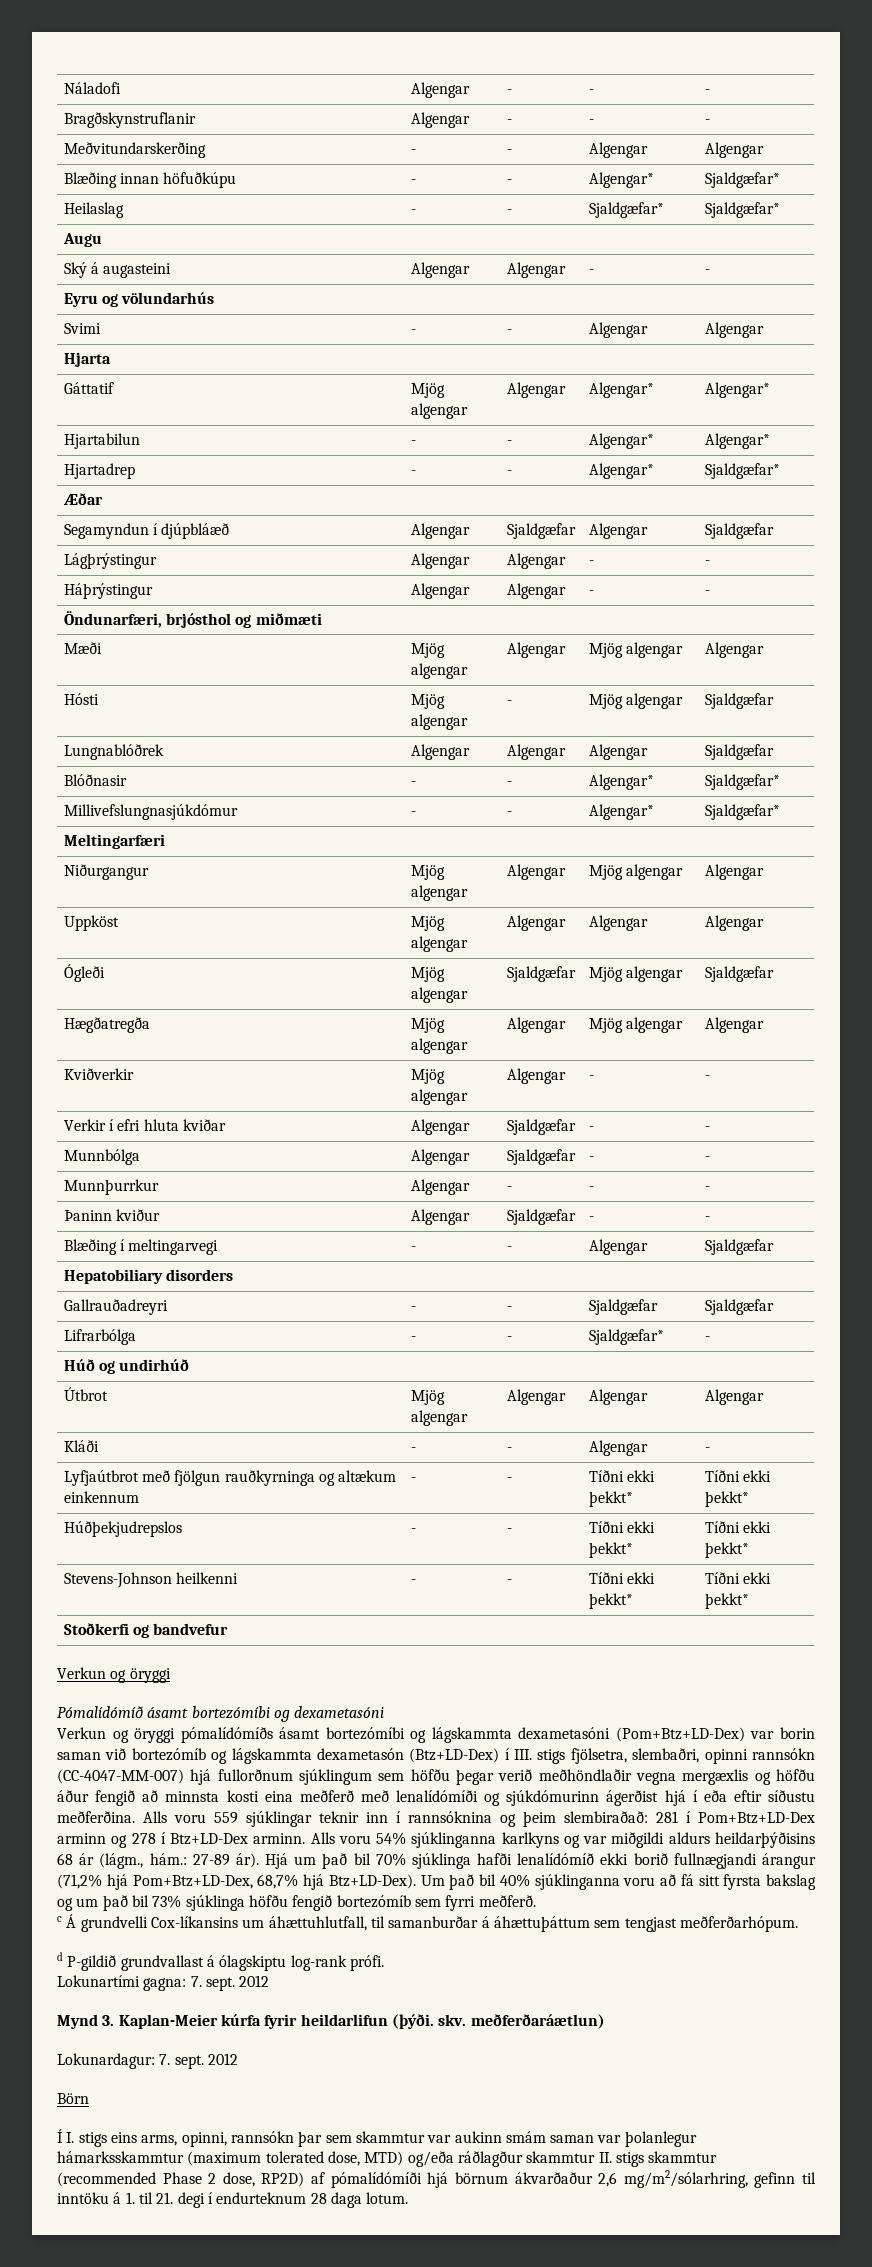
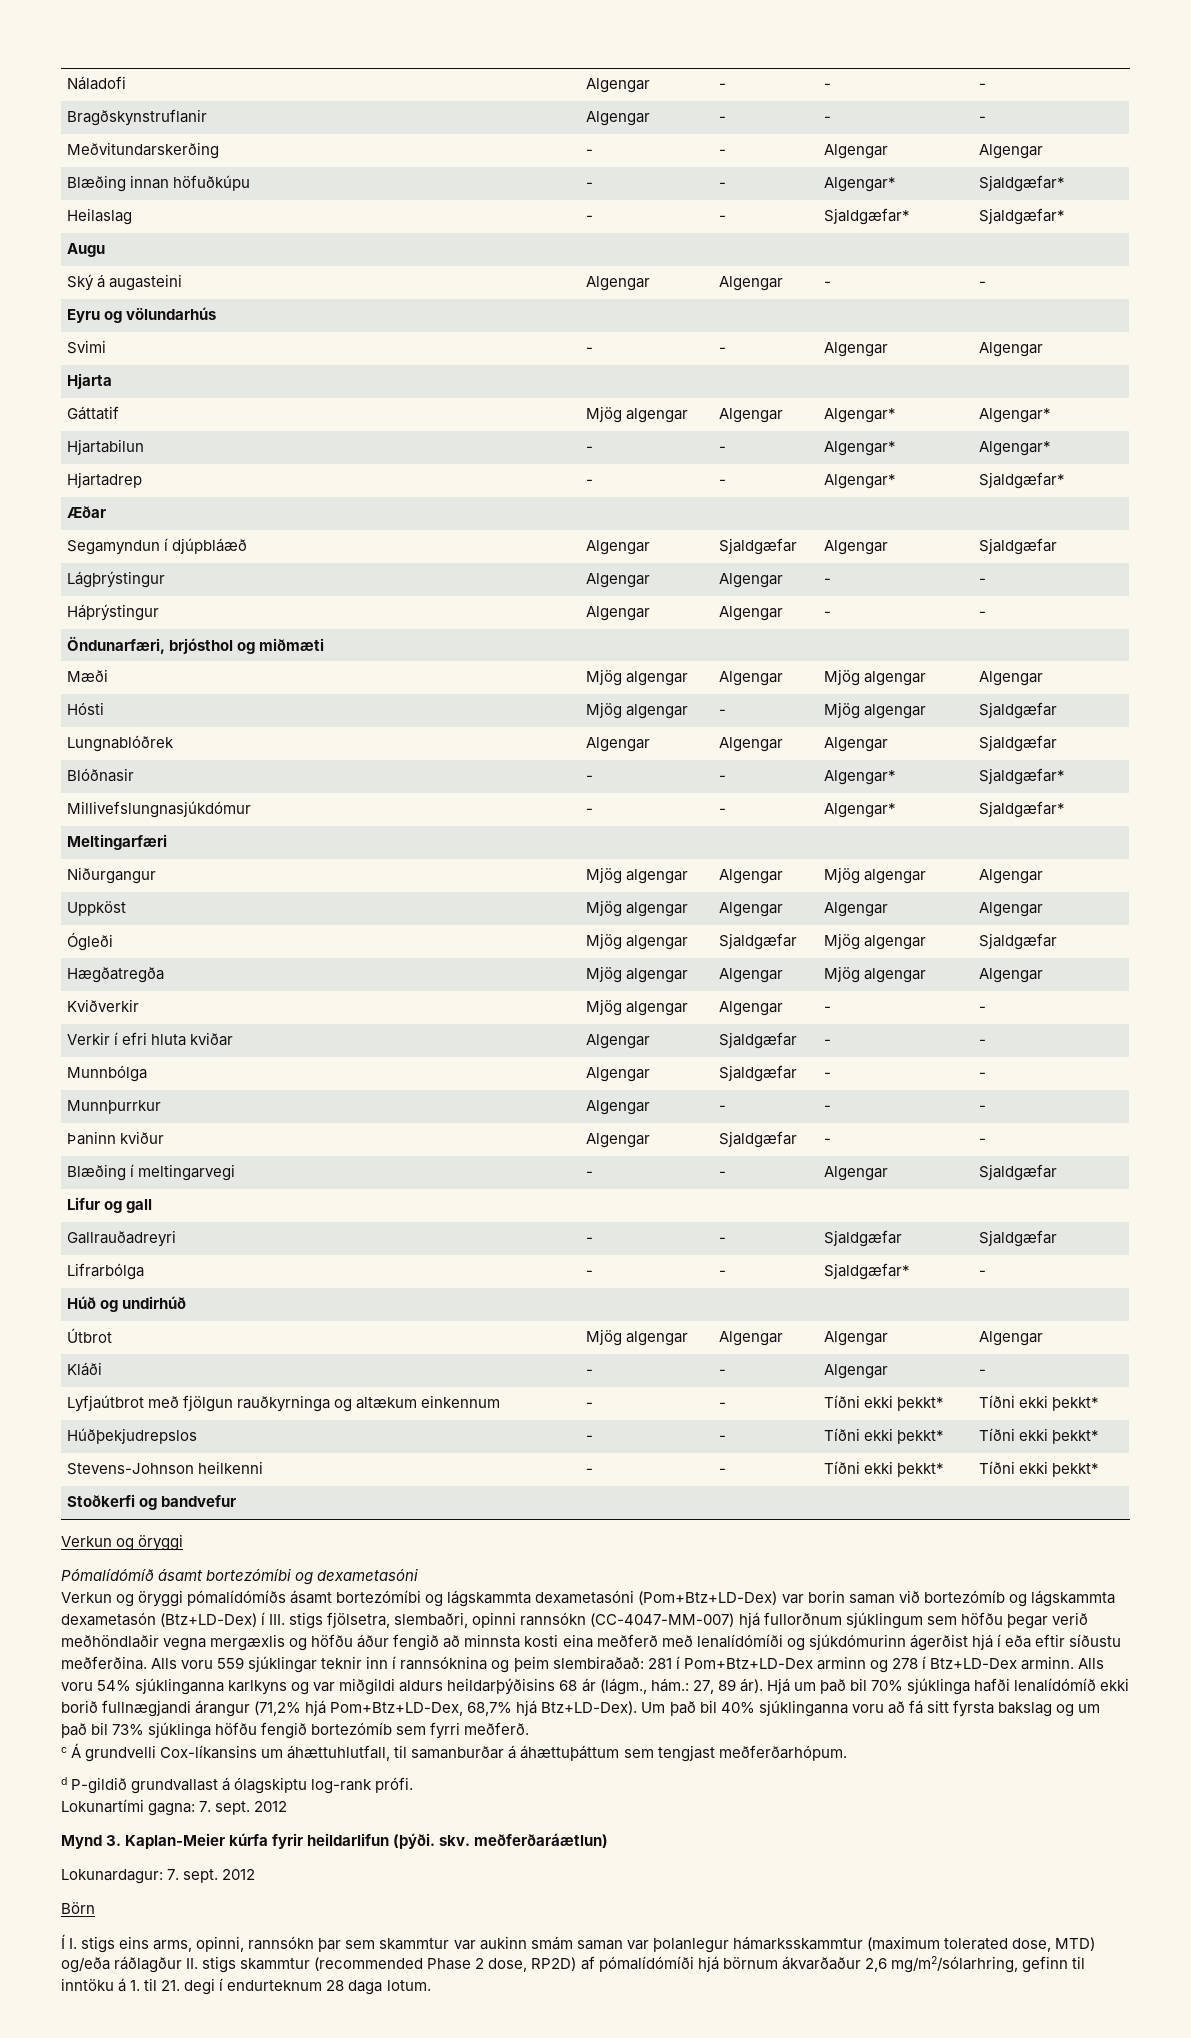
- Hepatobiliary disorders
+ Lifur og gall
- Alls voru 54% sjúklinganna karlkyns og var miðgildi aldurs heildarþýðisins 68 ár (lágm., hám.: 27-89 ár).
+ Alls voru 54% sjúklinganna karlkyns og var miðgildi aldurs heildarþýðisins 68 ár (lágm., hám.: 27, 89 ár).
- Í I. stigs eins arms, opinni, rannsókn þar sem skammtur var aukinn smám saman var þolanlegur hámarksskammtur (maximum tolerated dose, MTD) og/eða ráðlagður skammtur II. stigs skammtur (recommended Phase 2 dose, RP2D) af pómalídómíði hjá börnum ákvarðaður 2,6 mg/m2/sólarhring, gefinn til inntöku á 1. til 21. degi í endurteknum 28 daga lotum.
+ Í I. stigs eins arms, opinni, rannsókn þar sem skammtur var aukinn smám saman var þolanlegur hámarksskammtur (maximum tolerated dose, MTD) og/eða ráðlagður II. stigs skammtur (recommended Phase 2 dose, RP2D) af pómalídómíði hjá börnum ákvarðaður 2,6 mg/m2/sólarhring, gefinn til inntöku á 1. til 21. degi í endurteknum 28 daga lotum.

